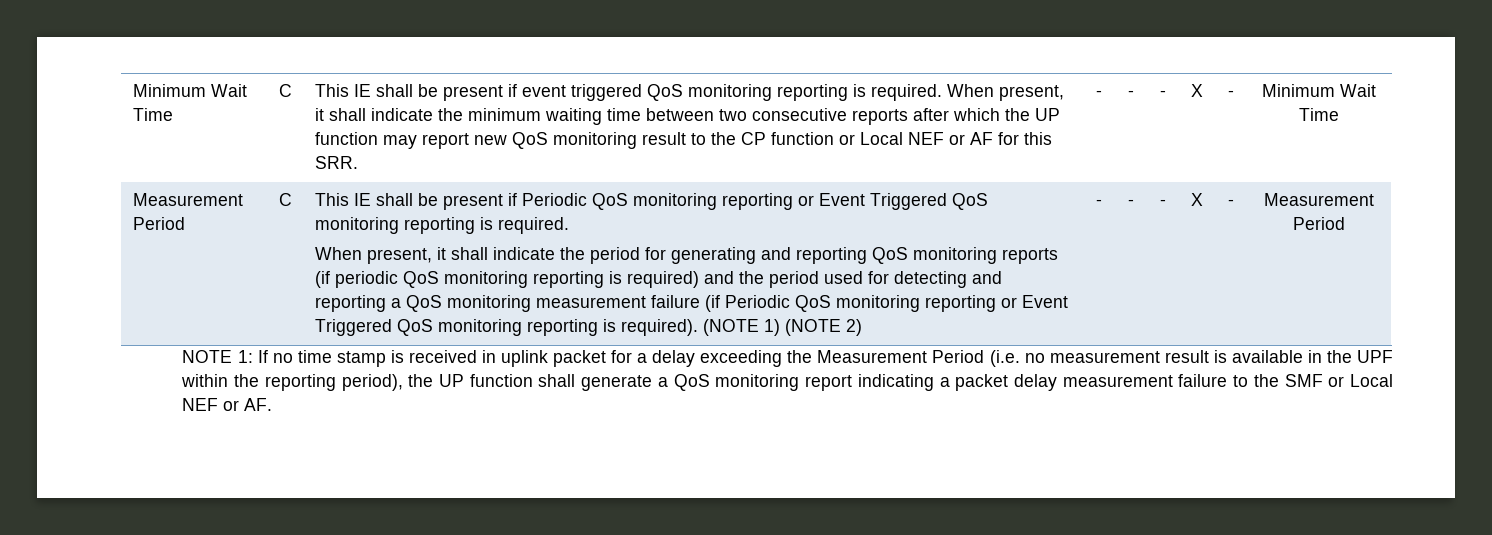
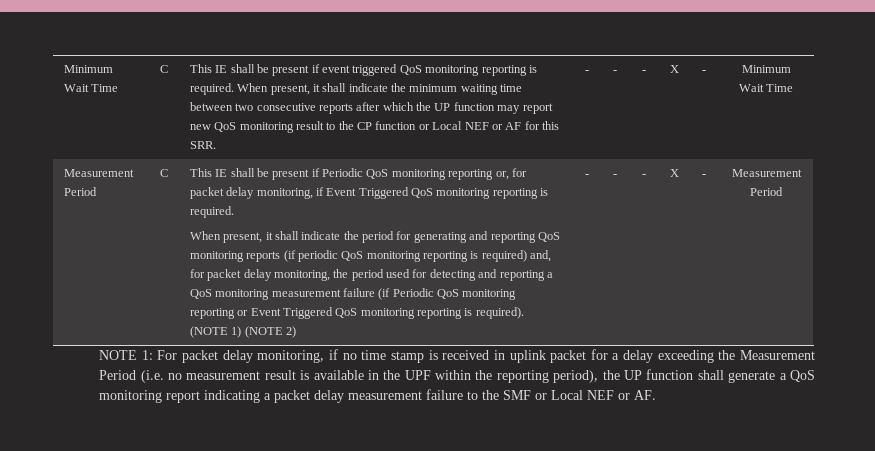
- This IE shall be present if Periodic QoS monitoring reporting or Event Triggered QoS monitoring reporting is required.
+ This IE shall be present if Periodic QoS monitoring reporting or, for packet delay monitoring, if Event Triggered QoS monitoring reporting is required.
- When present, it shall indicate the period for generating and reporting QoS monitoring reports (if periodic QoS monitoring reporting is required) and the period used for detecting and reporting a QoS monitoring measurement failure (if Periodic QoS monitoring reporting or Event Triggered QoS monitoring reporting is required).
+ When present, it shall indicate the period for generating and reporting QoS monitoring reports (if periodic QoS monitoring reporting is required) and, for packet delay monitoring, the period used for detecting and reporting a QoS monitoring measurement failure (if Periodic QoS monitoring reporting or Event Triggered QoS monitoring reporting is required).
- NOTE 1: If no time stamp is received in uplink packet for a delay exceeding the Measurement Period (i.e. no measurement result is available in the UPF within the reporting period), the UP function shall generate a QoS monitoring report indicating a packet delay measurement failure to the SMF or Local NEF or AF.
+ NOTE 1: For packet delay monitoring, if no time stamp is received in uplink packet for a delay exceeding the Measurement Period (i.e. no measurement result is available in the UPF within the reporting period), the UP function shall generate a QoS monitoring report indicating a packet delay measurement failure to the SMF or Local NEF or AF.

